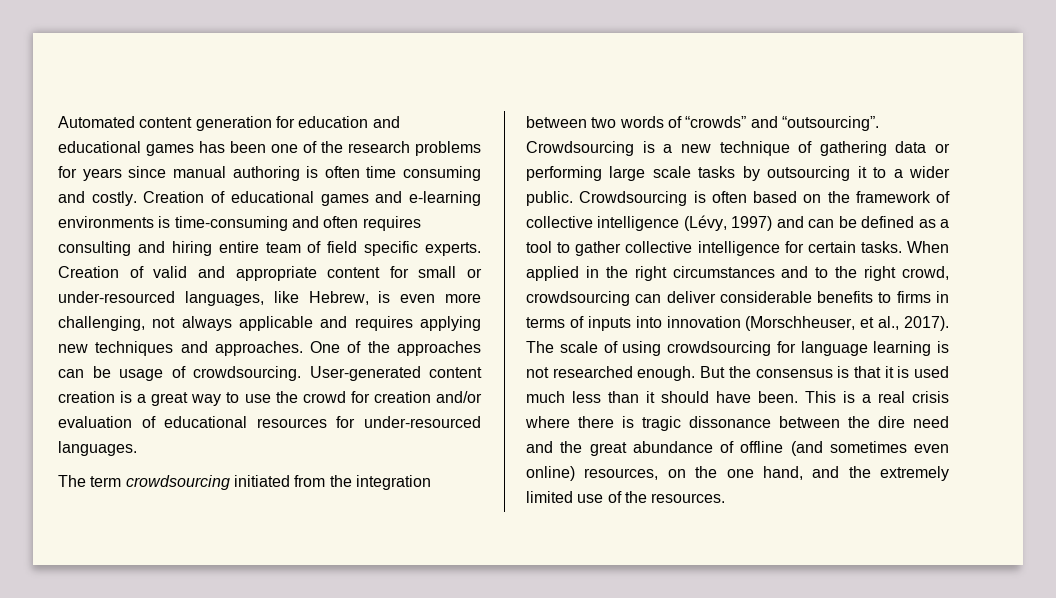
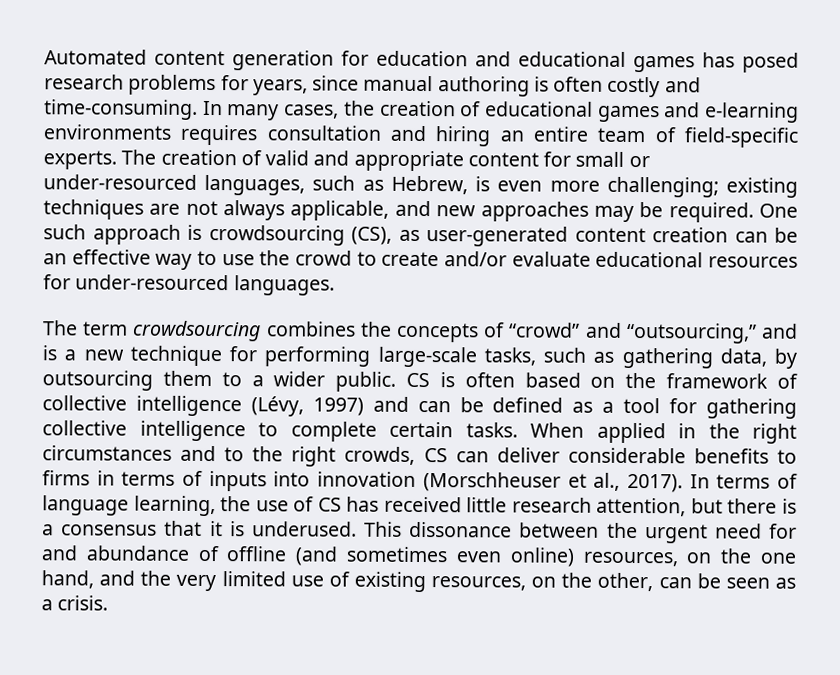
- Automated content generation for education and educational games has been one of the research problems for years since manual authoring is often time consuming and costly. Creation of educational games and e-learning environments is time-consuming and often requires consulting and hiring entire team of field specific experts. Creation of valid and appropriate content for small or under-resourced languages, like Hebrew, is even more challenging, not always applicable and requires applying new techniques and approaches. One of the approaches can be usage of crowdsourcing. User-generated content creation is a great way to use the crowd for creation and/or evaluation of educational resources for under-resourced languages.
+ Automated content generation for education and educational games has posed research problems for years, since manual authoring is often costly and time-consuming. In many cases, the creation of educational games and e-learning environments requires consultation and hiring an entire team of field-specific experts. The creation of valid and appropriate content for small or under-resourced languages, such as Hebrew, is even more challenging; existing techniques are not always applicable, and new approaches may be required. One such approach is crowdsourcing (CS), as user-generated content creation can be an effective way to use the crowd to create and/or evaluate educational resources for under-resourced languages.
- The term crowdsourcing initiated from the integration between two words of “crowds” and “outsourcing”. Crowdsourcing is a new technique of gathering data or performing large scale tasks by outsourcing it to a wider public.
+ The term crowdsourcing combines the concepts of “crowd” and “outsourcing,” and is a new technique for performing large-scale tasks, such as gathering data, by outsourcing them to a wider public.
- Crowdsourcing is often based on the framework of collective intelligence (Lévy, 1997) and can be defined as a tool to gather collective intelligence for certain tasks.
+ CS is often based on the framework of collective intelligence (Lévy, 1997) and can be defined as a tool for gathering collective intelligence to complete certain tasks.
- When applied in the right circumstances and to the right crowd, crowdsourcing can deliver considerable benefits to firms in terms of inputs into innovation (Morschheuser, et al., 2017).
+ When applied in the right circumstances and to the right crowds, CS can deliver considerable benefits to firms in terms of inputs into innovation (Morschheuser et al., 2017).
- The scale of using crowdsourcing for language learning is not researched enough. But the consensus is that it is used much less than it should have been. This is a real crisis where there is tragic dissonance between the dire need and the great abundance of offline (and sometimes even online) resources, on the one hand, and the extremely limited use of the resources.
+ In terms of language learning, the use of CS has received little research attention, but there is a consensus that it is underused. This dissonance between the urgent need for and abundance of offline (and sometimes even online) resources, on the one hand, and the very limited use of existing resources, on the other, can be seen as a crisis.

